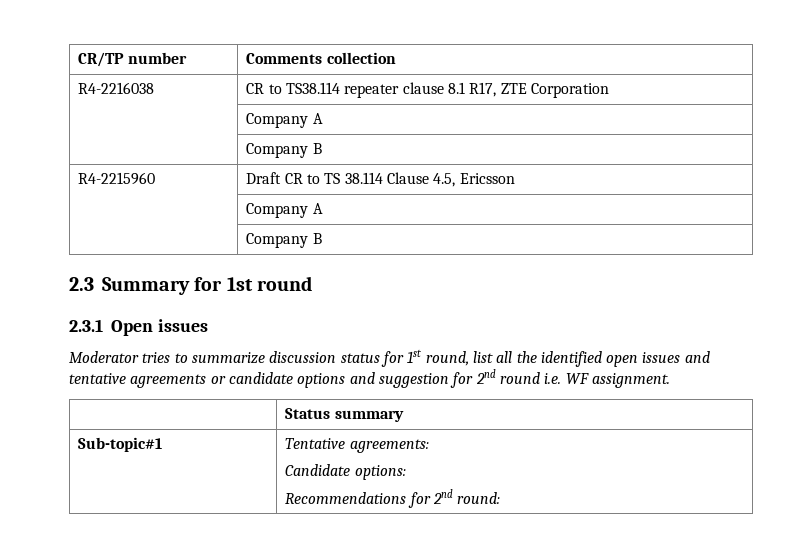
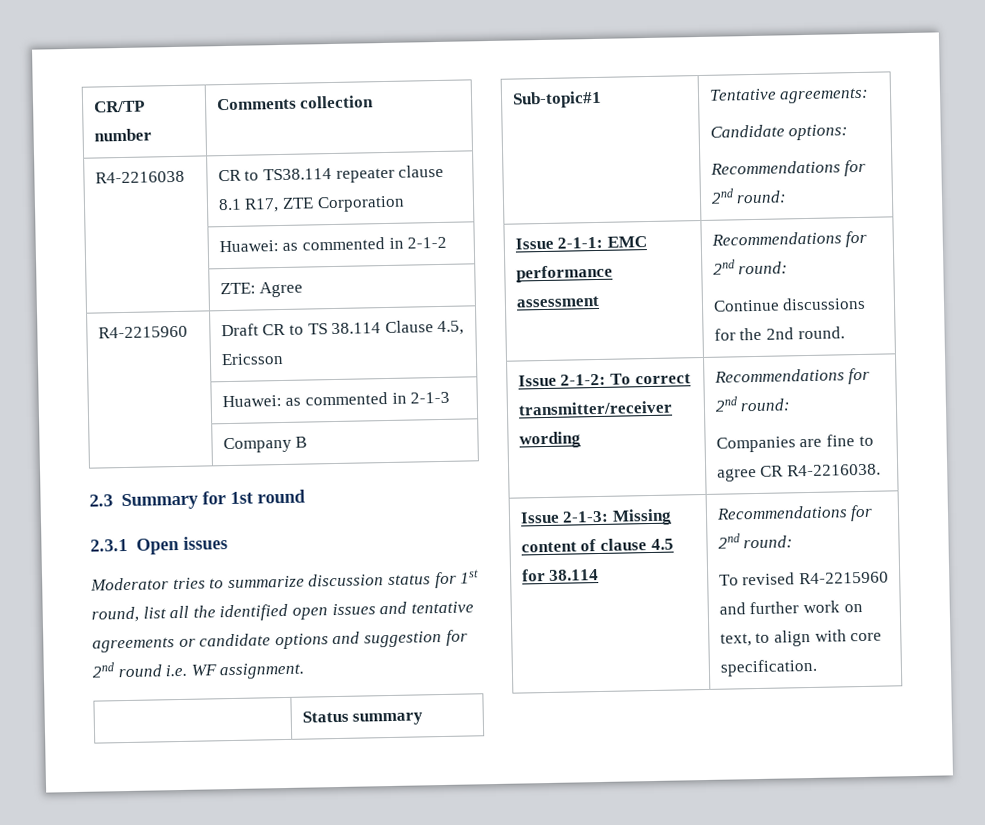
  R4-2216038 | CR to TS38.114 repeater clause 8.1 R17, ZTE Corporation
- | Company A
- | Company B
+ | Huawei: as commented in 2-1-2
+ | ZTE: Agree
  R4-2215960 | Draft CR to TS 38.114 Clause 4.5, Ericsson
- | Company A
+ | Huawei: as commented in 2-1-3
+ Issue 2-1-1: EMC performance assessment | Recommendations for 2nd round:
+ Continue discussions for the 2nd round.
+ Issue 2-1-2: To correct transmitter/receiver wording | Recommendations for 2nd round:
+ Companies are fine to agree CR R4-2216038.
+ Issue 2-1-3: Missing content of clause 4.5 for 38.114 | Recommendations for 2nd round:
+ To revised R4-2215960 and further work on text, to align with core specification.

